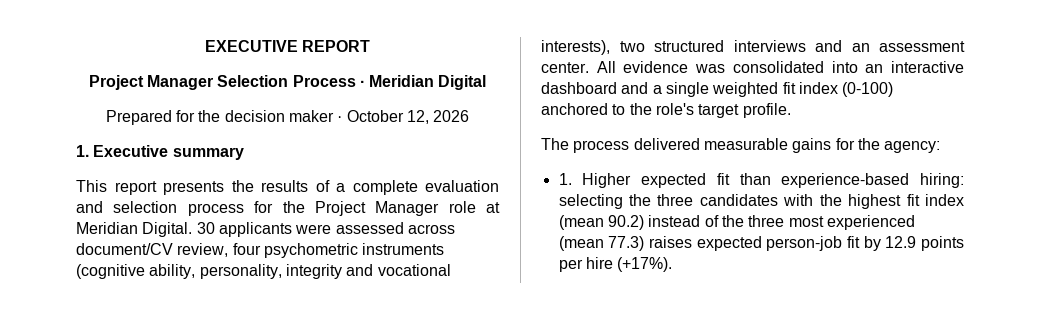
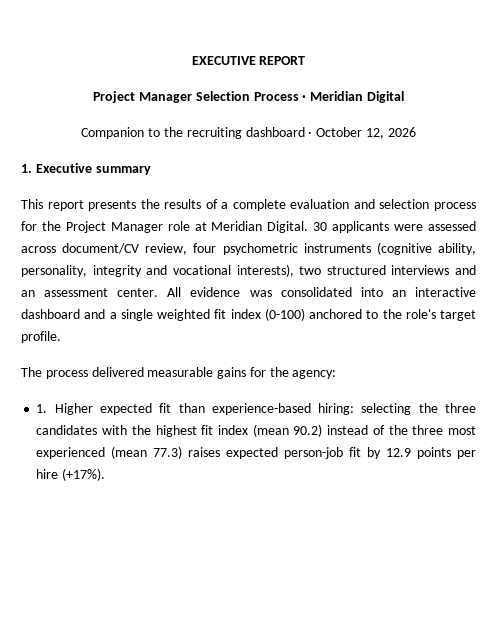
- Prepared for the decision maker · October 12, 2026
+ Companion to the recruiting dashboard · October 12, 2026

